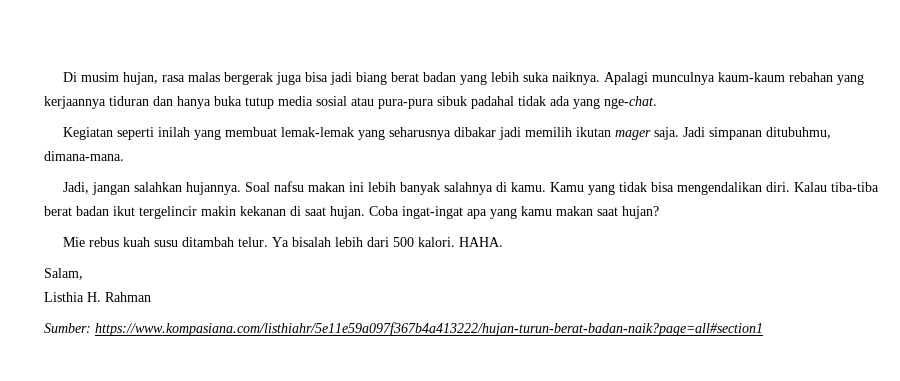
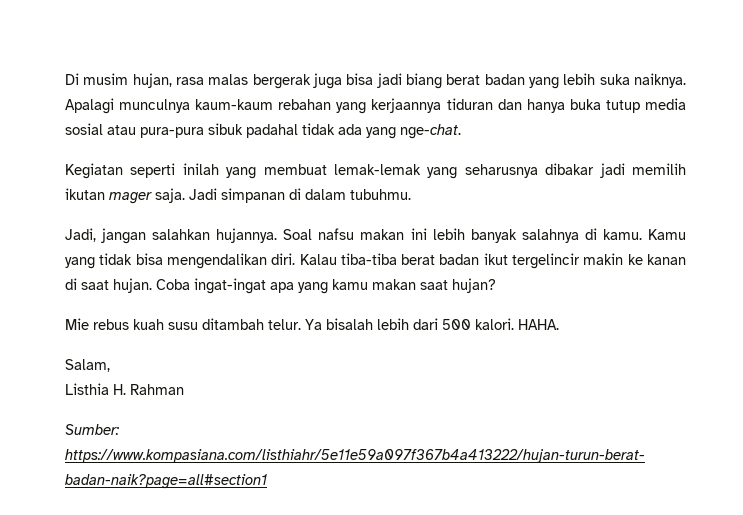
- Jadi simpanan ditubuhmu, dimana-mana.
+ Jadi simpanan di dalam tubuhmu.
- Kalau tiba-tiba berat badan ikut tergelincir makin kekanan di saat hujan.
+ Kalau tiba-tiba berat badan ikut tergelincir makin ke kanan di saat hujan.

